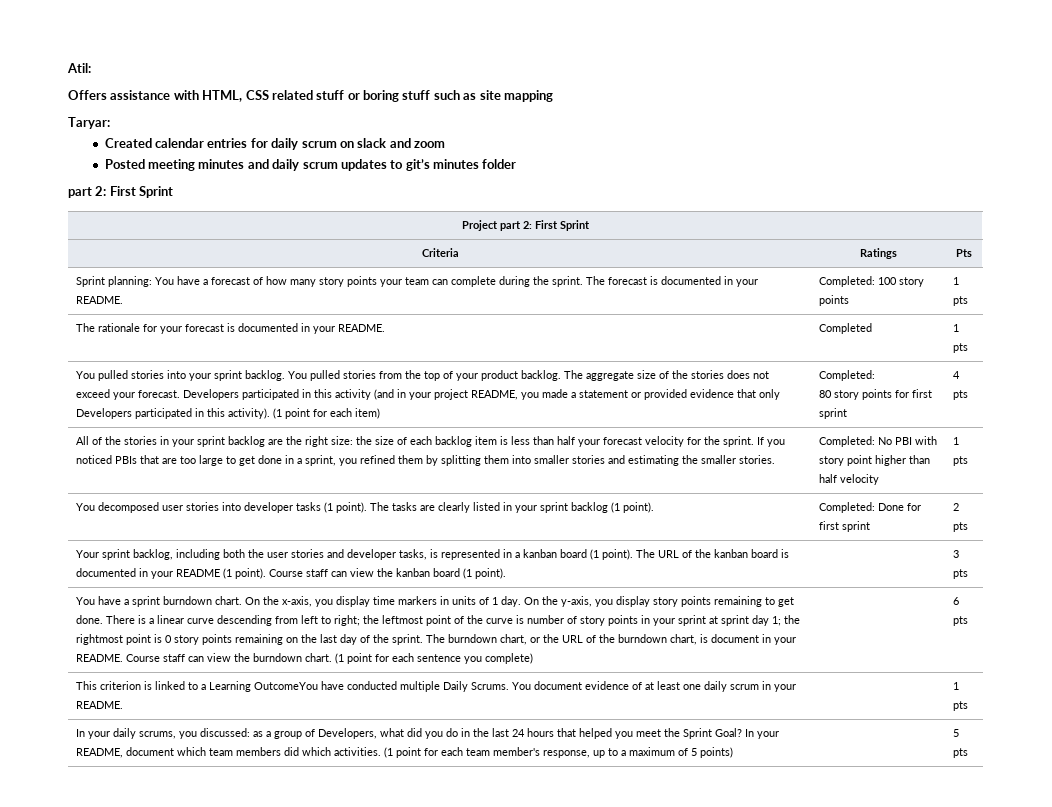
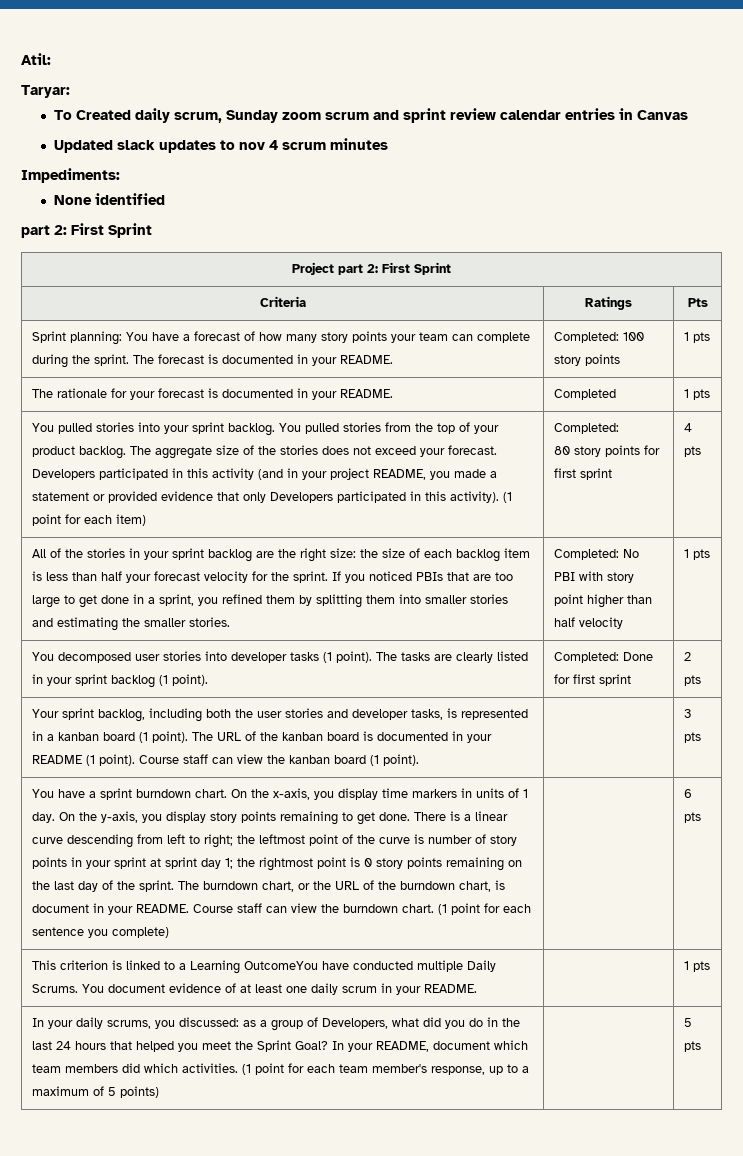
- Offers assistance with HTML, CSS related stuff or boring stuff such as site mapping
  Taryar:
- Created calendar entries for daily scrum on slack and zoom
- Posted meeting minutes and daily scrum updates to git’s minutes folder
+ To Created daily scrum, Sunday zoom scrum and sprint review calendar entries in Canvas
+ Updated slack updates to nov 4 scrum minutes
+ Impediments:
+ None identified

